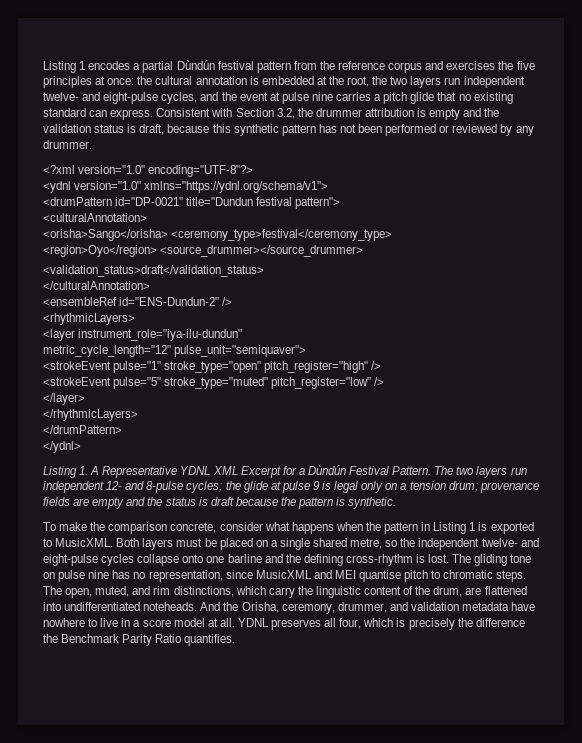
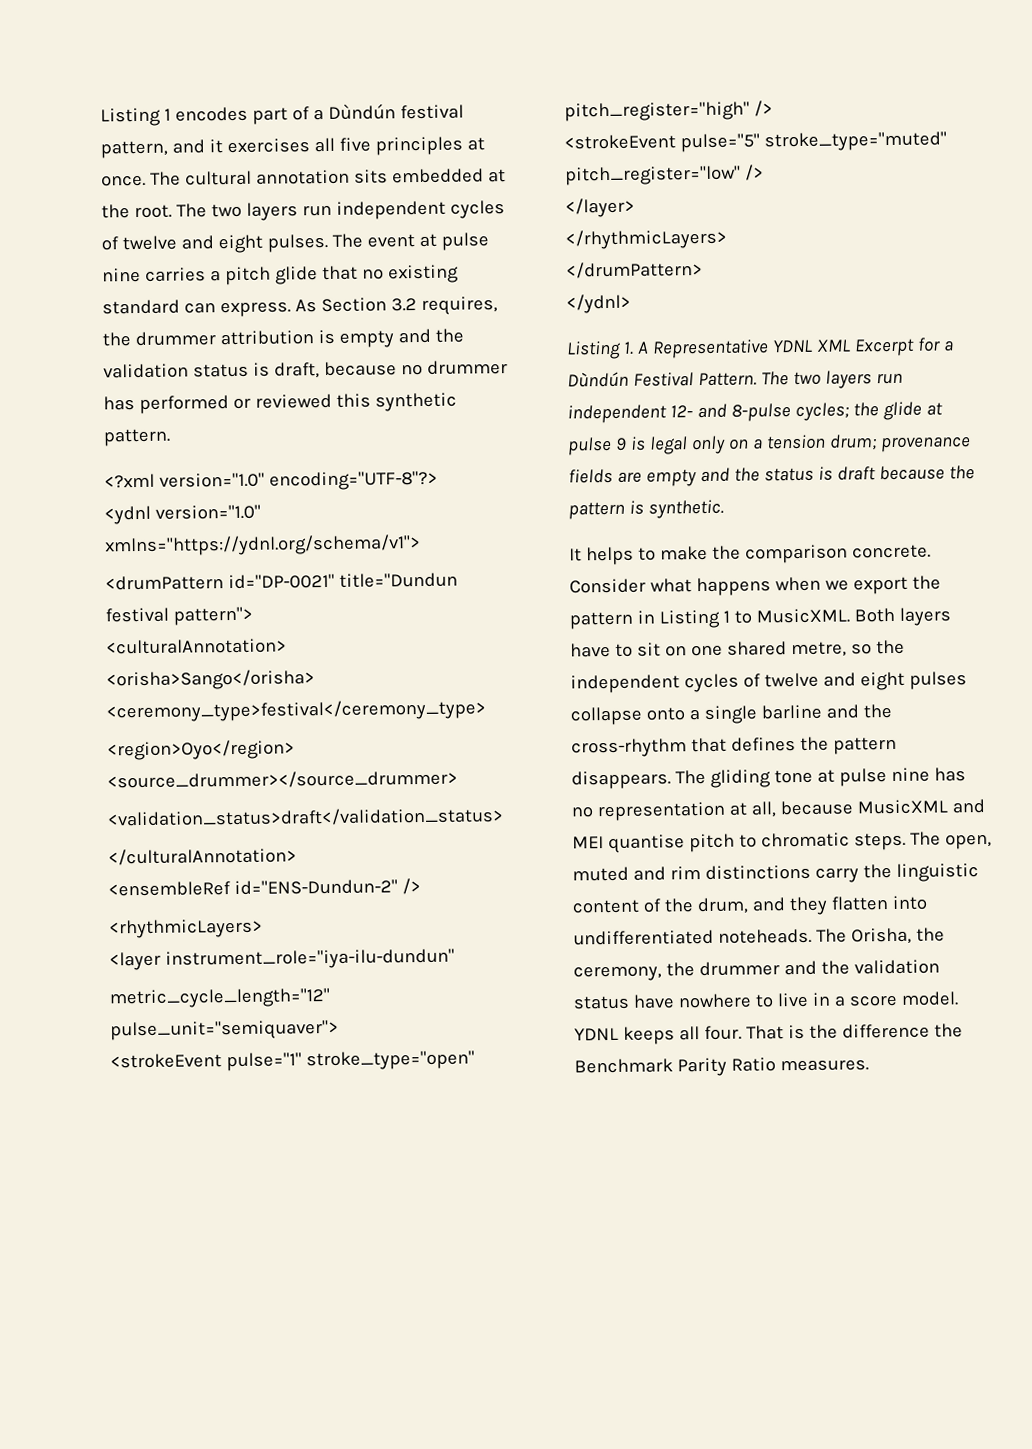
- Listing 1 encodes a partial Dùndún festival pattern from the reference corpus and exercises the five principles at once: the cultural annotation is embedded at the root, the two layers run independent twelve- and eight-pulse cycles, and the event at pulse nine carries a pitch glide that no existing standard can express.
+ Listing 1 encodes part of a Dùndún festival pattern, and it exercises all five principles at once. The cultural annotation sits embedded at the root. The two layers run independent cycles of twelve and eight pulses. The event at pulse nine carries a pitch glide that no existing standard can express.
- Consistent with Section 3.2, the drummer attribution is empty and the validation status is draft, because this synthetic pattern has not been performed or reviewed by any drummer.
+ As Section 3.2 requires, the drummer attribution is empty and the validation status is draft, because no drummer has performed or reviewed this synthetic pattern.
- To make the comparison concrete, consider what happens when the pattern in Listing 1 is exported to MusicXML.
+ It helps to make the comparison concrete. Consider what happens when we export the pattern in Listing 1 to MusicXML.
- Both layers must be placed on a single shared metre, so the independent twelve- and eight-pulse cycles collapse onto one barline and the defining cross-rhythm is lost.
+ Both layers have to sit on one shared metre, so the independent cycles of twelve and eight pulses collapse onto a single barline and the cross-rhythm that defines the pattern disappears.
- The gliding tone on pulse nine has no representation, since MusicXML and MEI quantise pitch to chromatic steps.
+ The gliding tone at pulse nine has no representation at all, because MusicXML and MEI quantise pitch to chromatic steps.
- The open, muted, and rim distinctions, which carry the linguistic content of the drum, are flattened into undifferentiated noteheads. And the Orisha, ceremony, drummer, and validation metadata have nowhere to live in a score model at all. YDNL preserves all four, which is precisely the difference the Benchmark Parity Ratio quantifies.
+ The open, muted and rim distinctions carry the linguistic content of the drum, and they flatten into undifferentiated noteheads. The Orisha, the ceremony, the drummer and the validation status have nowhere to live in a score model. YDNL keeps all four. That is the difference the Benchmark Parity Ratio measures.

